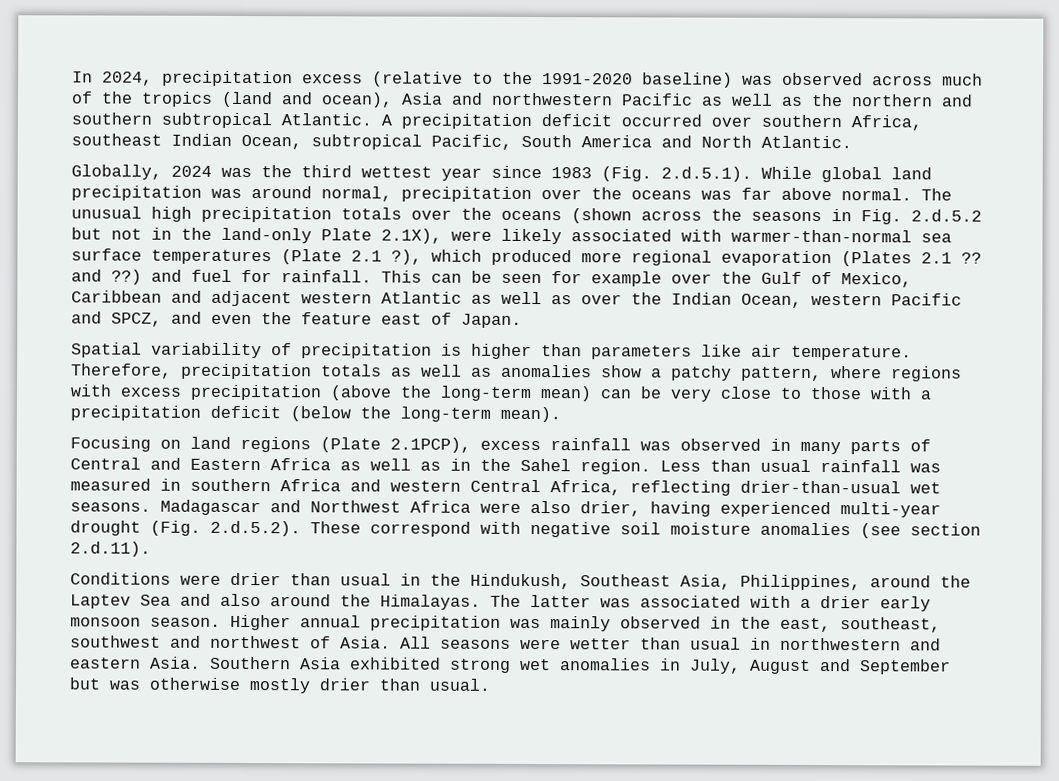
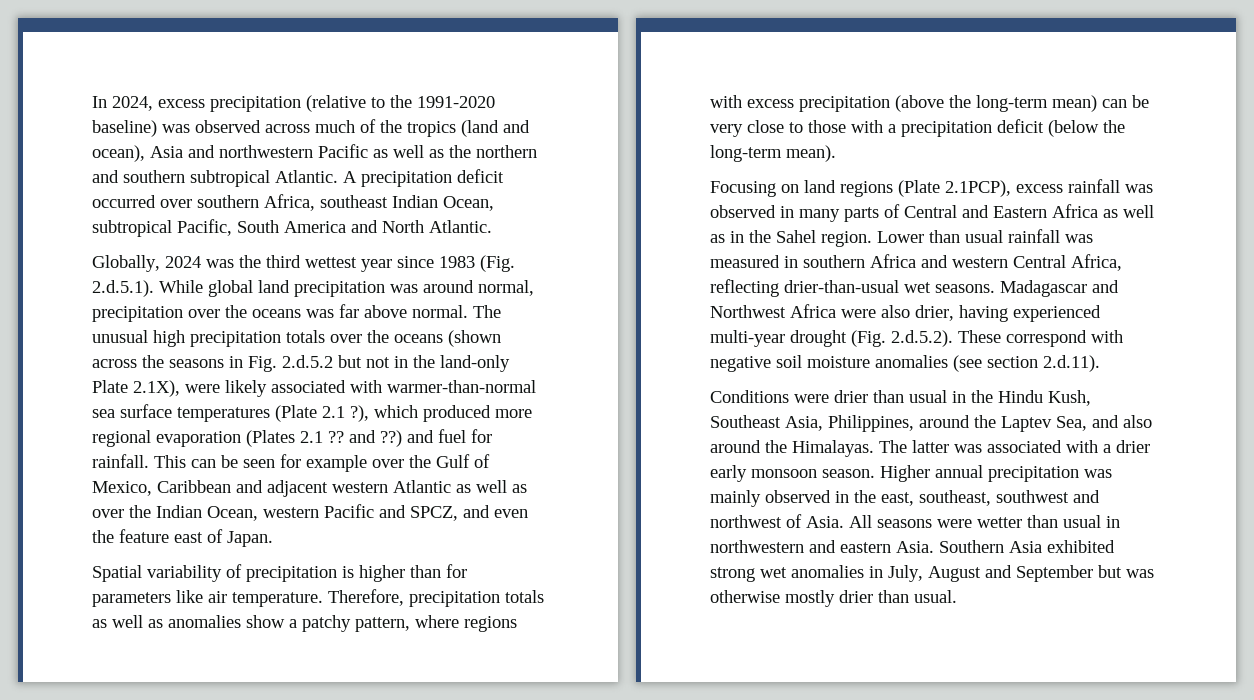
- In 2024, precipitation excess (relative to the 1991-2020 baseline) was observed across much of the tropics (land and ocean), Asia and northwestern Pacific as well as the northern and southern subtropical Atlantic.
+ In 2024, excess precipitation (relative to the 1991-2020 baseline) was observed across much of the tropics (land and ocean), Asia and northwestern Pacific as well as the northern and southern subtropical Atlantic.
- Spatial variability of precipitation is higher than parameters like air temperature.
+ Spatial variability of precipitation is higher than for parameters like air temperature.
- Less than usual rainfall was measured in southern Africa and western Central Africa, reflecting drier-than-usual wet seasons.
+ Lower than usual rainfall was measured in southern Africa and western Central Africa, reflecting drier-than-usual wet seasons.
- Conditions were drier than usual in the Hindukush, Southeast Asia, Philippines, around the Laptev Sea and also around the Himalayas.
+ Conditions were drier than usual in the Hindu Kush, Southeast Asia, Philippines, around the Laptev Sea, and also around the Himalayas.

